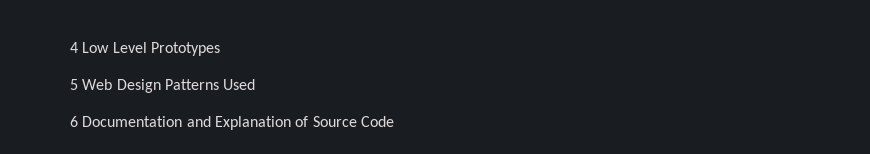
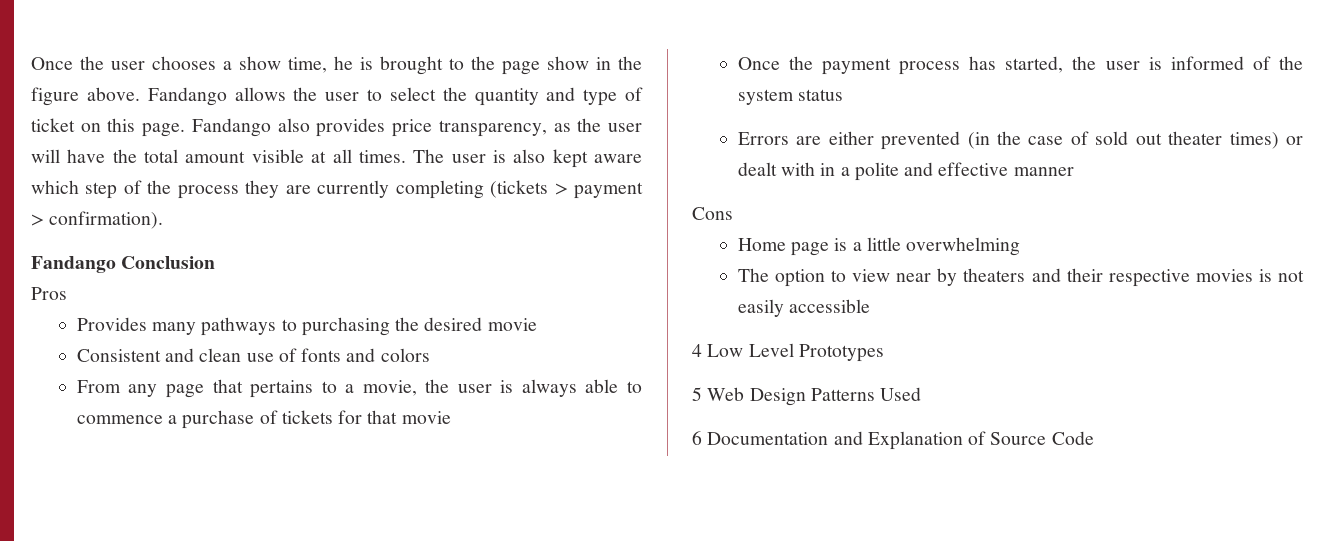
+ Once the user chooses a show time, he is brought to the page show in the figure above. Fandango allows the user to select the quantity and type of ticket on this page. Fandango also provides price transparency, as the user will have the total amount visible at all times. The user is also kept aware which step of the process they are currently completing (tickets > payment > confirmation).
+ Fandango Conclusion
+ Pros
+ Provides many pathways to purchasing the desired movie
+ Consistent and clean use of fonts and colors
+ From any page that pertains to a movie, the user is always able to commence a purchase of tickets for that movie
+ Once the payment process has started, the user is informed of the system status
+ Errors are either prevented (in the case of sold out theater times) or dealt with in a polite and effective manner
+ Cons
+ Home page is a little overwhelming
+ The option to view near by theaters and their respective movies is not easily accessible

